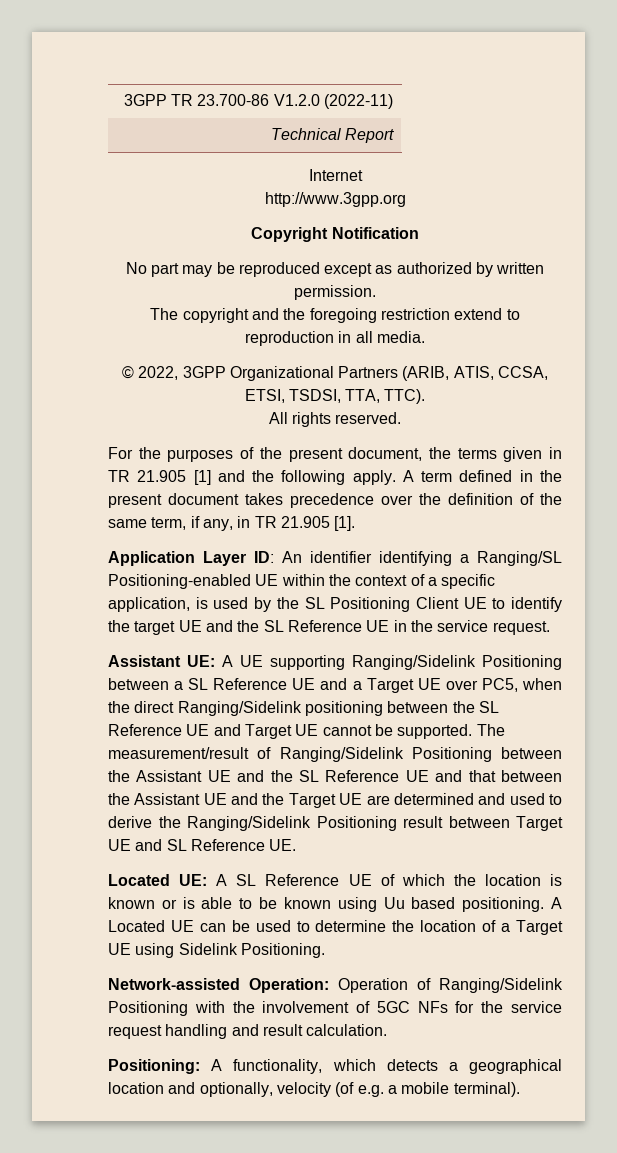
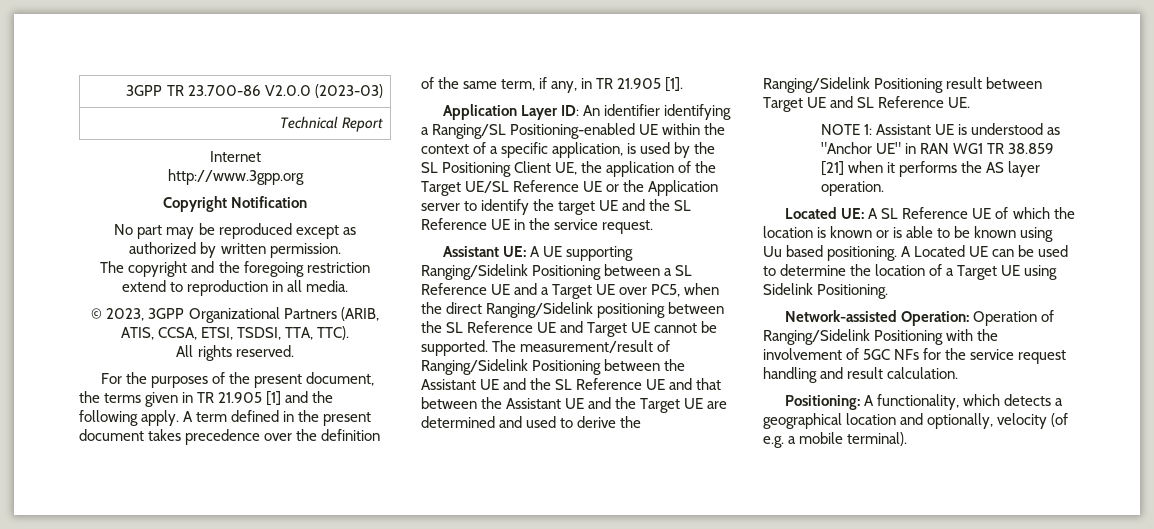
- 3GPP TR 23.700-86 V1.2.0 (2022-11)
+ 3GPP TR 23.700-86 V2.0.0 (2023-03)
- © 2022, 3GPP Organizational Partners (ARIB, ATIS, CCSA, ETSI, TSDSI, TTA, TTC).
+ © 2023, 3GPP Organizational Partners (ARIB, ATIS, CCSA, ETSI, TSDSI, TTA, TTC).
- Application Layer ID: An identifier identifying a Ranging/SL Positioning-enabled UE within the context of a specific application, is used by the SL Positioning Client UE to identify the target UE and the SL Reference UE in the service request.
+ Application Layer ID: An identifier identifying a Ranging/SL Positioning-enabled UE within the context of a specific application, is used by the SL Positioning Client UE, the application of the Target UE/SL Reference UE or the Application server to identify the target UE and the SL Reference UE in the service request.
+ NOTE 1: Assistant UE is understood as "Anchor UE" in RAN WG1 TR 38.859 [21] when it performs the AS layer operation.

